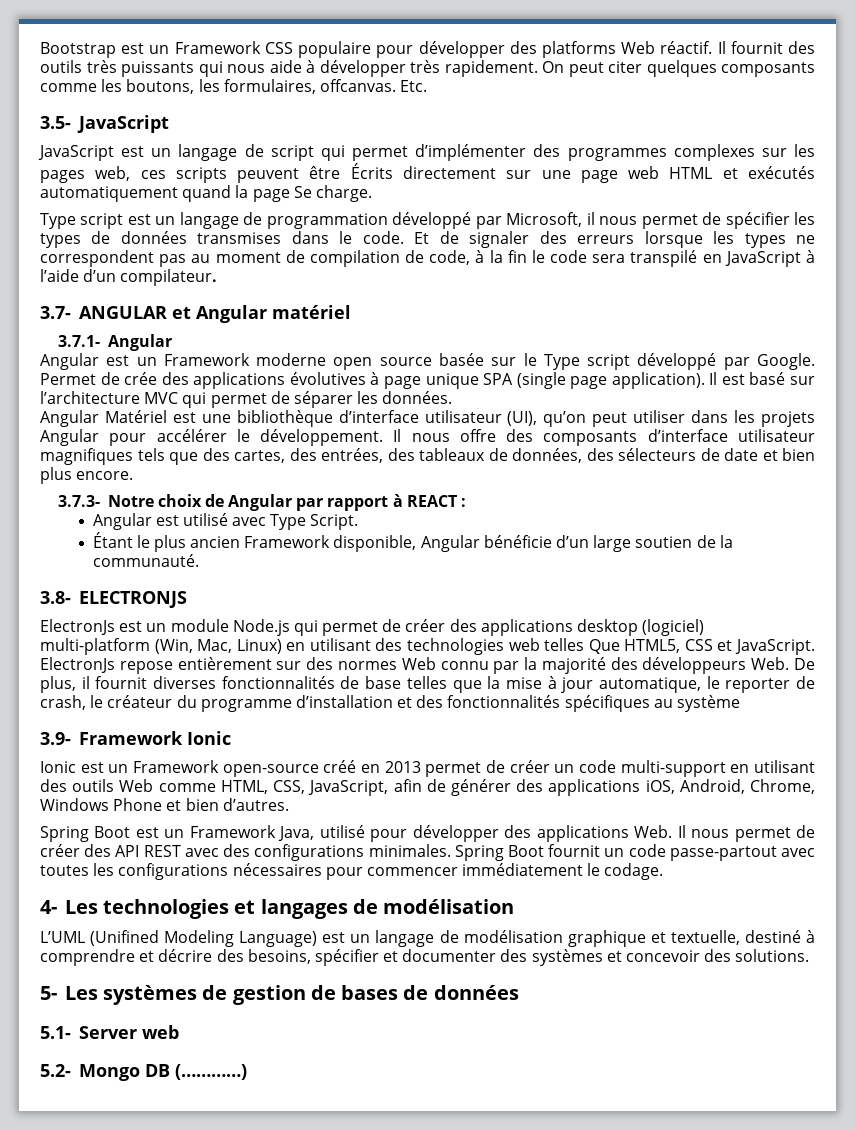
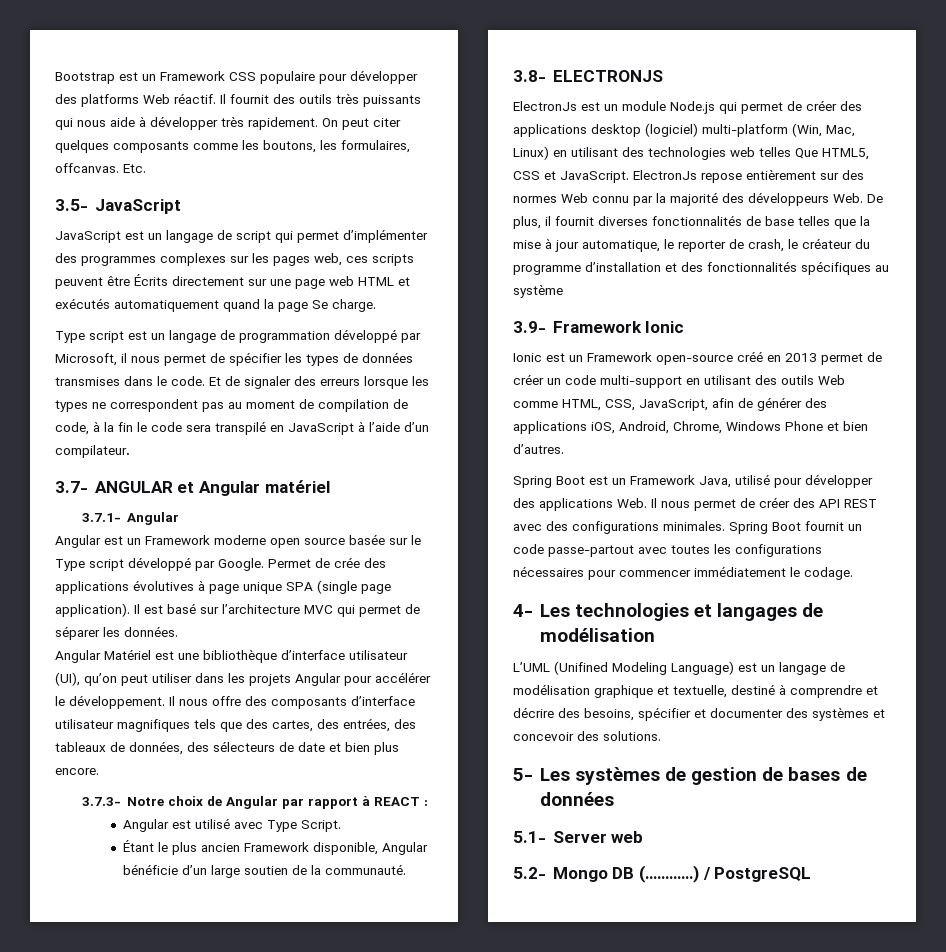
+ / PostgreSQL

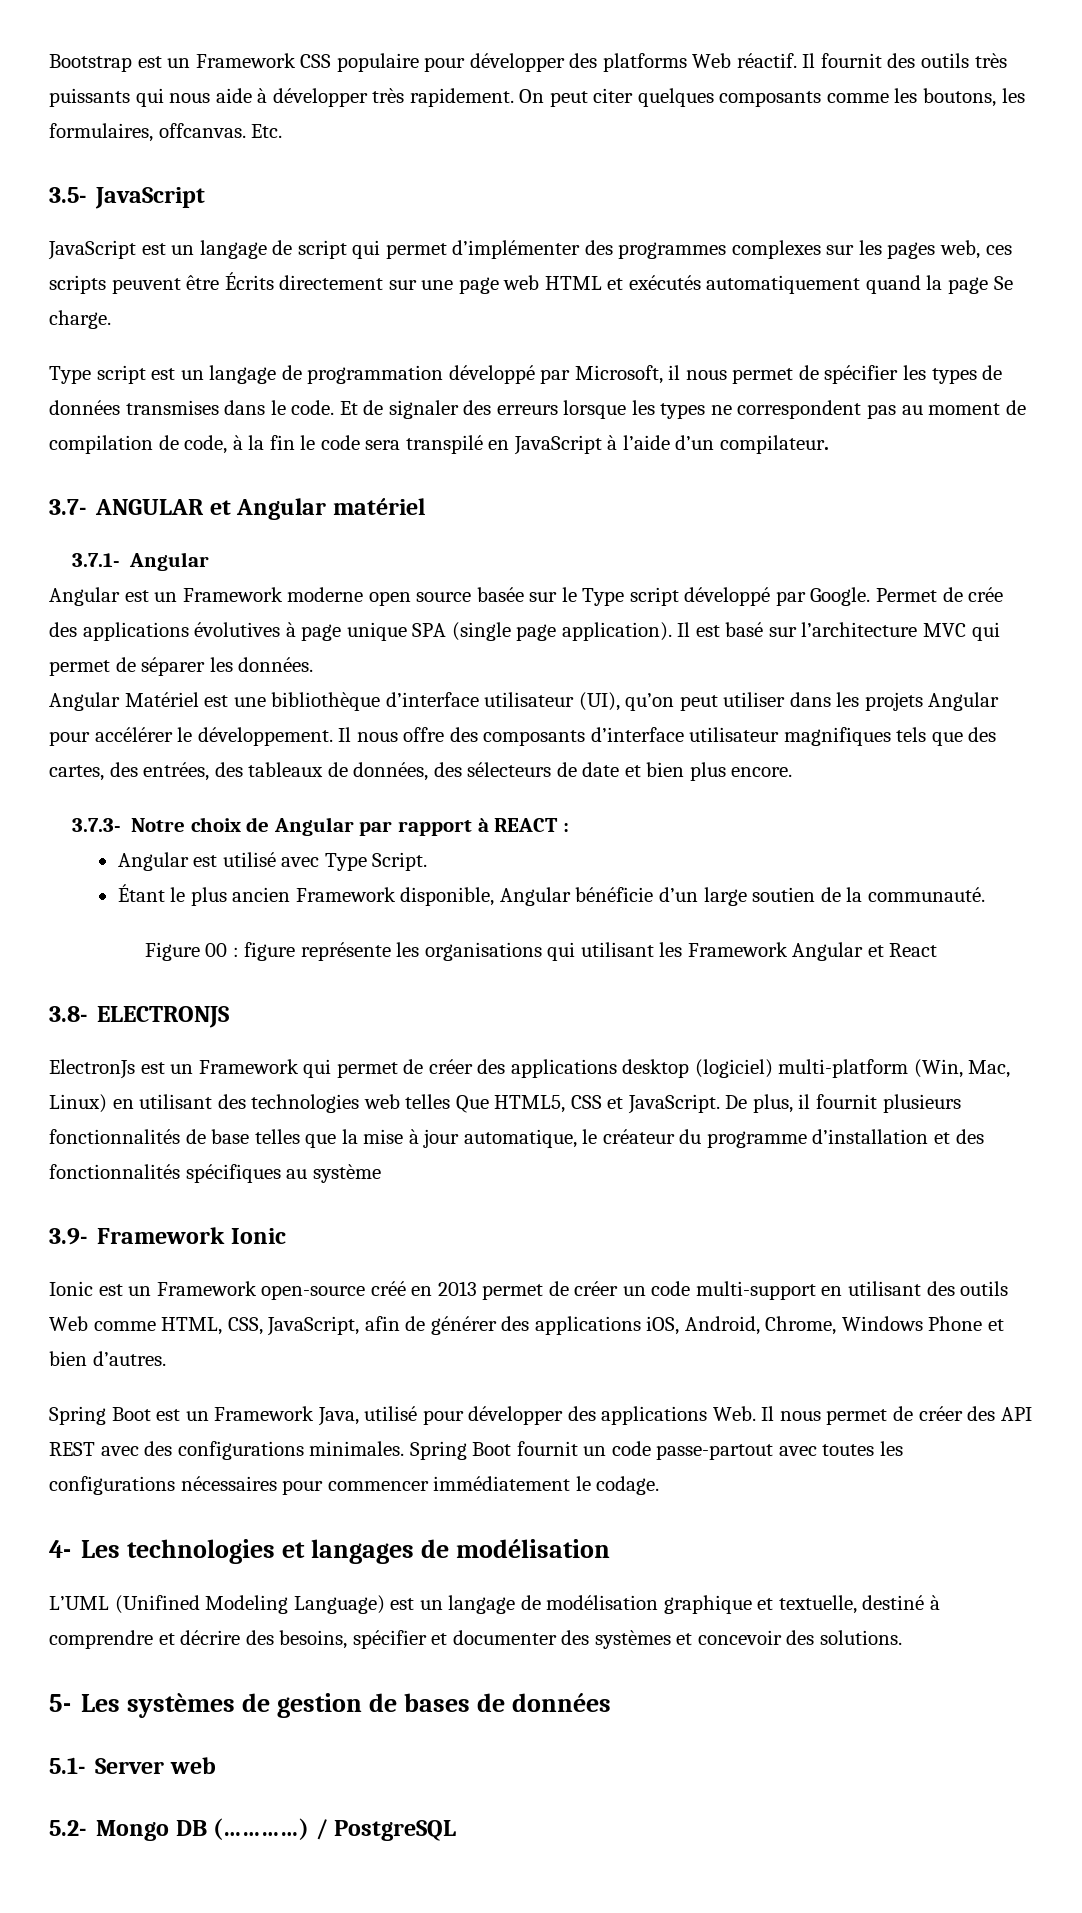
+ Figure 00 : figure représente les organisations qui utilisant les Framework Angular et React
- ElectronJs est un module Node.js qui permet de créer des applications desktop (logiciel) multi-platform (Win, Mac, Linux) en utilisant des technologies web telles Que HTML5, CSS et JavaScript.
+ ElectronJs est un Framework qui permet de créer des applications desktop (logiciel) multi-platform (Win, Mac, Linux) en utilisant des technologies web telles Que HTML5, CSS et JavaScript.
- ElectronJs repose entièrement sur des normes Web connu par la majorité des développeurs Web. De plus, il fournit diverses fonctionnalités de base telles que la mise à jour automatique, le reporter de crash, le créateur du programme d’installation et des fonctionnalités spécifiques au système
+ De plus, il fournit plusieurs fonctionnalités de base telles que la mise à jour automatique, le créateur du programme d’installation et des fonctionnalités spécifiques au système

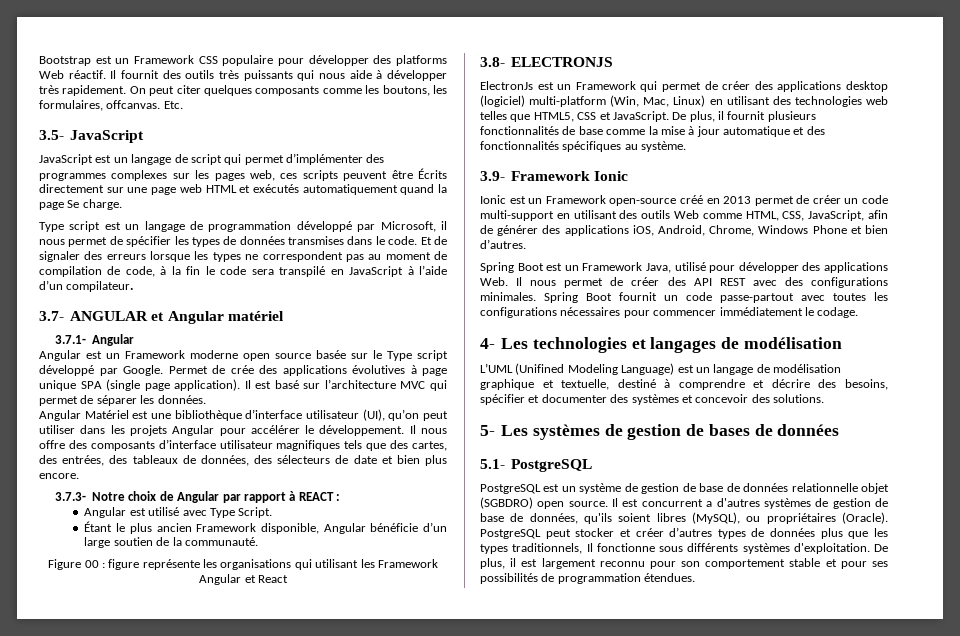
- ElectronJs est un Framework qui permet de créer des applications desktop (logiciel) multi-platform (Win, Mac, Linux) en utilisant des technologies web telles Que HTML5, CSS et JavaScript.
+ ElectronJs est un Framework qui permet de créer des applications desktop (logiciel) multi-platform (Win, Mac, Linux) en utilisant des technologies web telles que HTML5, CSS et JavaScript.
- De plus, il fournit plusieurs fonctionnalités de base telles que la mise à jour automatique, le créateur du programme d’installation et des fonctionnalités spécifiques au système
+ De plus, il fournit plusieurs fonctionnalités de base comme la mise à jour automatique et des fonctionnalités spécifiques au système.
- 5.1- Server web
- 5.2- Mongo DB (…………) / PostgreSQL
+ 5.1- PostgreSQL
+ PostgreSQL est un système de gestion de base de données relationnelle objet (SGBDRO) open source. Il est concurrent a d'autres systèmes de gestion de base de données, qu'ils soient libres (MySQL), ou propriétaires (Oracle). PostgreSQL peut stocker et créer d’autres types de données plus que les types traditionnels, Il fonctionne sous différents systèmes d'exploitation. De plus, il est largement reconnu pour son comportement stable et pour ses possibilités de programmation étendues.

